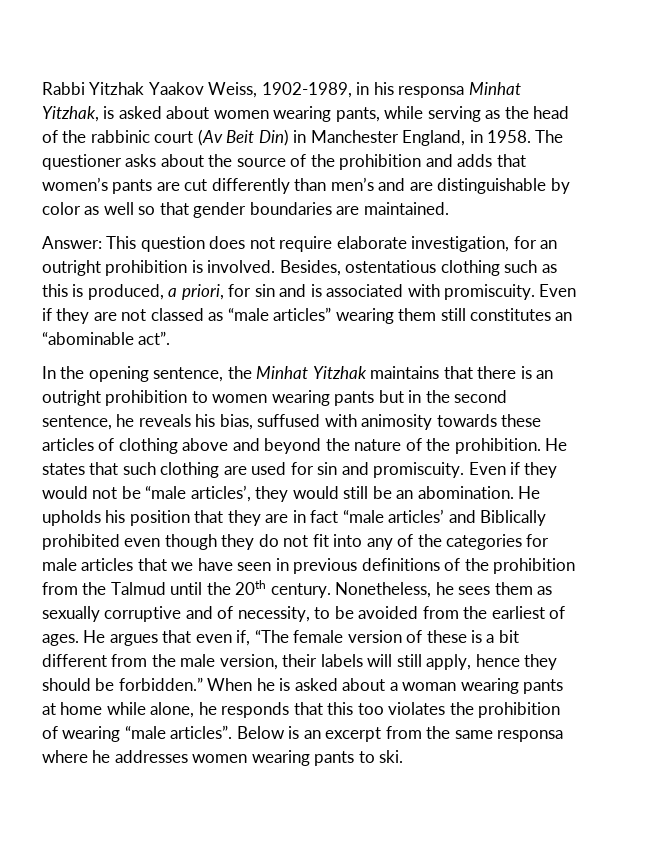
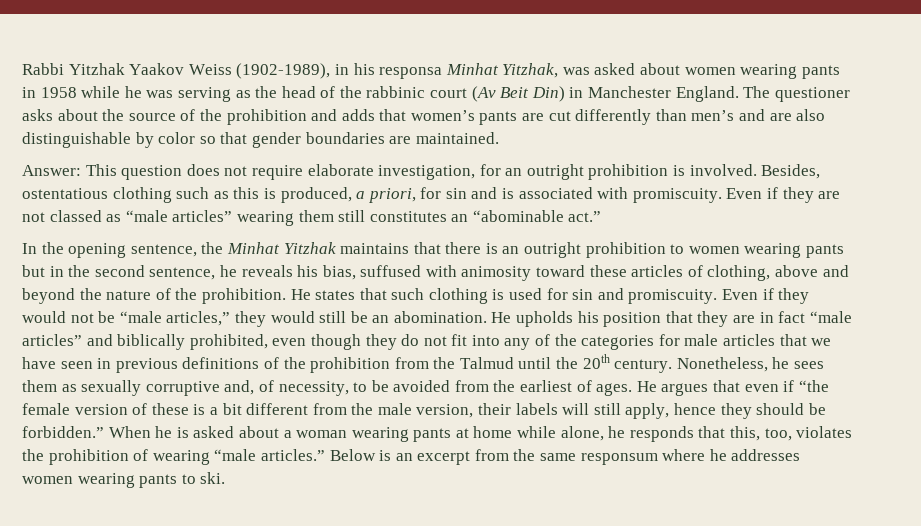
- Rabbi Yitzhak Yaakov Weiss, 1902-1989, in his responsa Minhat Yitzhak, is asked about women wearing pants, while serving as the head of the rabbinic court (Av Beit Din) in Manchester England, in 1958.
+ Rabbi Yitzhak Yaakov Weiss (1902-1989), in his responsa Minhat Yitzhak, was asked about women wearing pants in 1958 while he was serving as the head of the rabbinic court (Av Beit Din) in Manchester England.
- The questioner asks about the source of the prohibition and adds that women’s pants are cut differently than men’s and are distinguishable by color as well so that gender boundaries are maintained.
+ The questioner asks about the source of the prohibition and adds that women’s pants are cut differently than men’s and are also distinguishable by color so that gender boundaries are maintained.
- Even if they are not classed as “male articles” wearing them still constitutes an “abominable act”.
+ Even if they are not classed as “male articles” wearing them still constitutes an “abominable act.”
- In the opening sentence, the Minhat Yitzhak maintains that there is an outright prohibition to women wearing pants but in the second sentence, he reveals his bias, suffused with animosity towards these articles of clothing above and beyond the nature of the prohibition.
+ In the opening sentence, the Minhat Yitzhak maintains that there is an outright prohibition to women wearing pants but in the second sentence, he reveals his bias, suffused with animosity toward these articles of clothing, above and beyond the nature of the prohibition.
- He states that such clothing are used for sin and promiscuity.
+ He states that such clothing is used for sin and promiscuity.
- Even if they would not be “male articles’, they would still be an abomination.
+ Even if they would not be “male articles,” they would still be an abomination.
- He upholds his position that they are in fact “male articles’ and Biblically prohibited even though they do not fit into any of the categories for male articles that we have seen in previous definitions of the prohibition from the Talmud until the 20th century.
+ He upholds his position that they are in fact “male articles” and biblically prohibited, even though they do not fit into any of the categories for male articles that we have seen in previous definitions of the prohibition from the Talmud until the 20th century.
- Nonetheless, he sees them as sexually corruptive and of necessity, to be avoided from the earliest of ages.
+ Nonetheless, he sees them as sexually corruptive and, of necessity, to be avoided from the earliest of ages.
- He argues that even if, “The female version of these is a bit different from the male version, their labels will still apply, hence they should be forbidden.”
+ He argues that even if “the female version of these is a bit different from the male version, their labels will still apply, hence they should be forbidden.”
- When he is asked about a woman wearing pants at home while alone, he responds that this too violates the prohibition of wearing “male articles”.
+ When he is asked about a woman wearing pants at home while alone, he responds that this, too, violates the prohibition of wearing “male articles.”
- Below is an excerpt from the same responsa where he addresses women wearing pants to ski.
+ Below is an excerpt from the same responsum where he addresses women wearing pants to ski.

